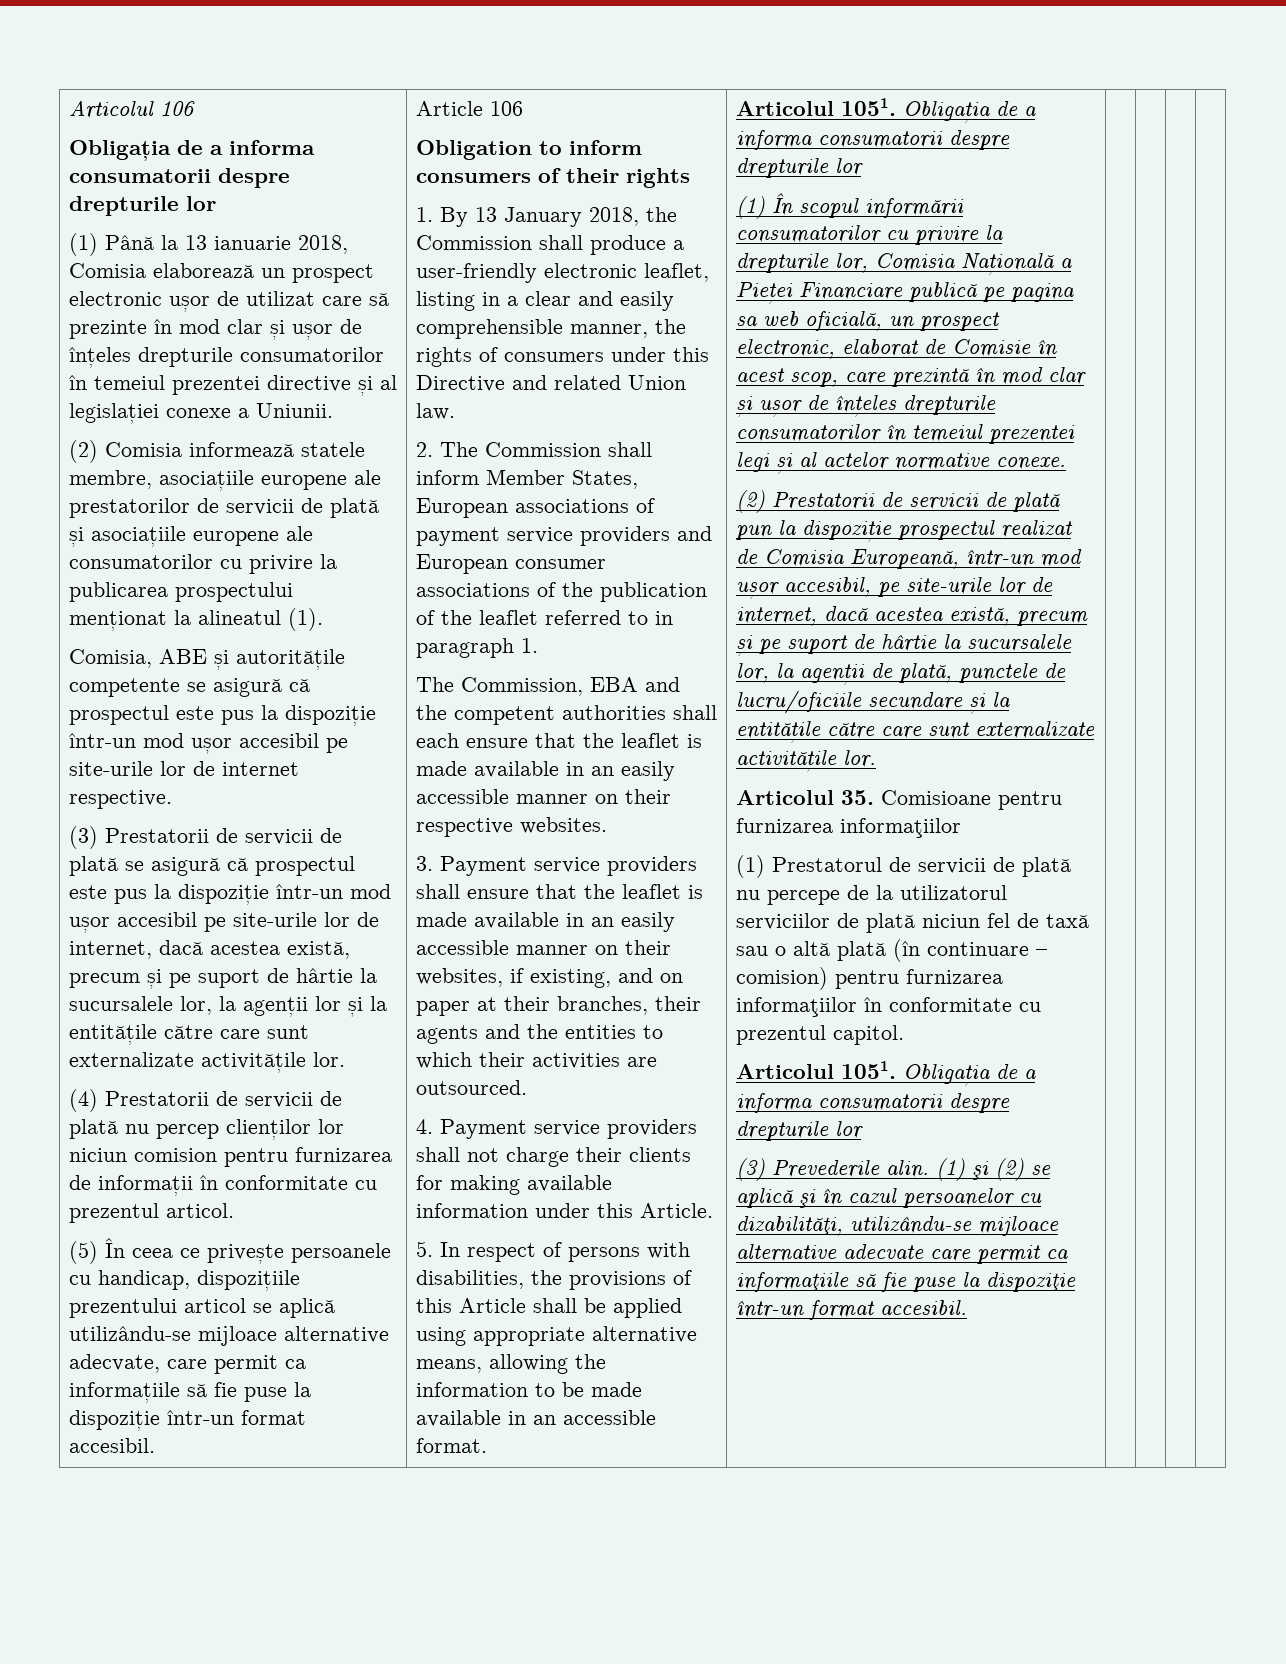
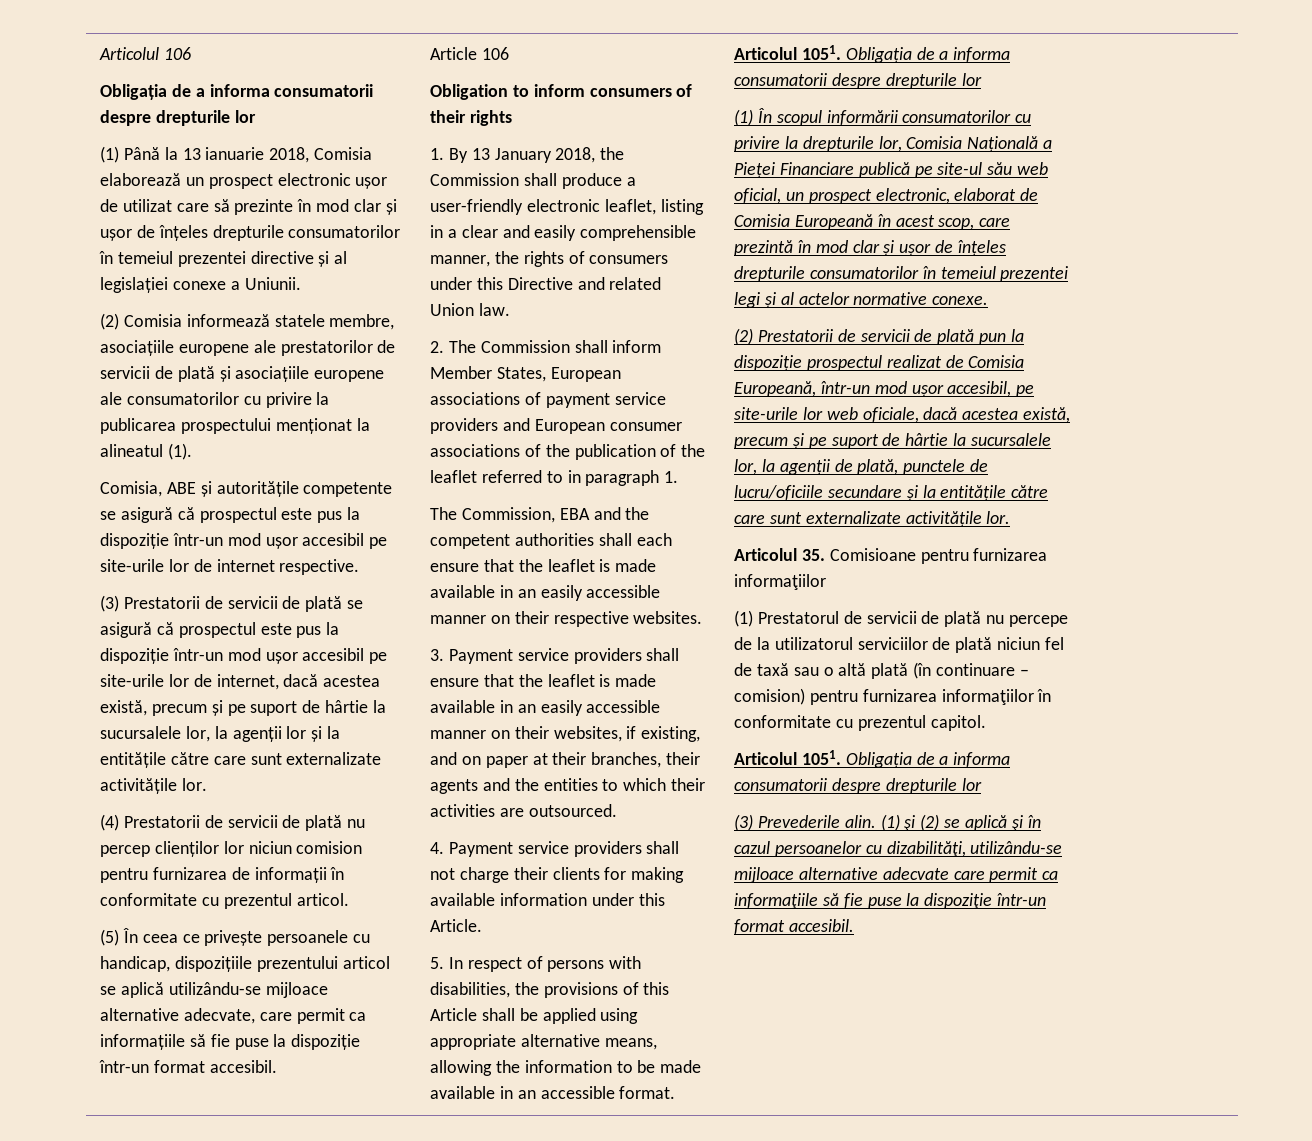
- (1) În scopul informării consumatorilor cu privire la drepturile lor, Comisia Națională a Pieței Financiare publică pe pagina sa web oficială, un prospect electronic, elaborat de Comisie în acest scop, care prezintă în mod clar și ușor de înțeles drepturile consumatorilor în temeiul prezentei legi și al actelor normative conexe.
+ (1) În scopul informării consumatorilor cu privire la drepturile lor, Comisia Națională a Pieței Financiare publică pe site-ul său web oficial, un prospect electronic, elaborat de Comisia Europeană în acest scop, care prezintă în mod clar și ușor de înțeles drepturile consumatorilor în temeiul prezentei legi și al actelor normative conexe.
- (2) Prestatorii de servicii de plată pun la dispoziție prospectul realizat de Comisia Europeană, într-un mod ușor accesibil, pe site-urile lor de internet, dacă acestea există, precum și pe suport de hârtie la sucursalele lor, la agenții de plată, punctele de lucru/oficiile secundare și la entitățile către care sunt externalizate activitățile lor.
+ (2) Prestatorii de servicii de plată pun la dispoziție prospectul realizat de Comisia Europeană, într-un mod ușor accesibil, pe site-urile lor web oficiale, dacă acestea există, precum și pe suport de hârtie la sucursalele lor, la agenții de plată, punctele de lucru/oficiile secundare și la entitățile către care sunt externalizate activitățile lor.

